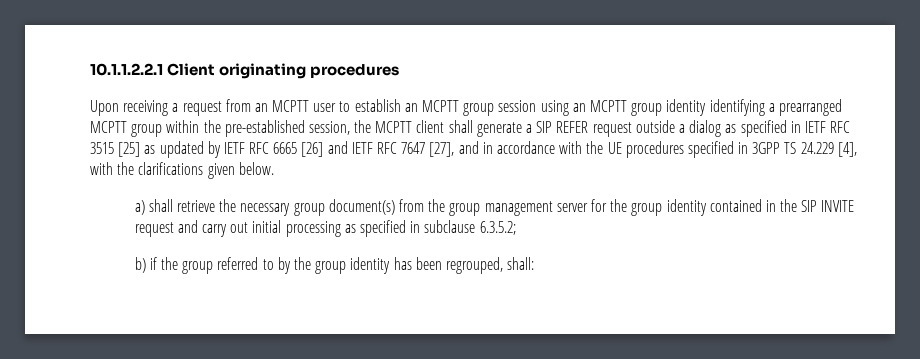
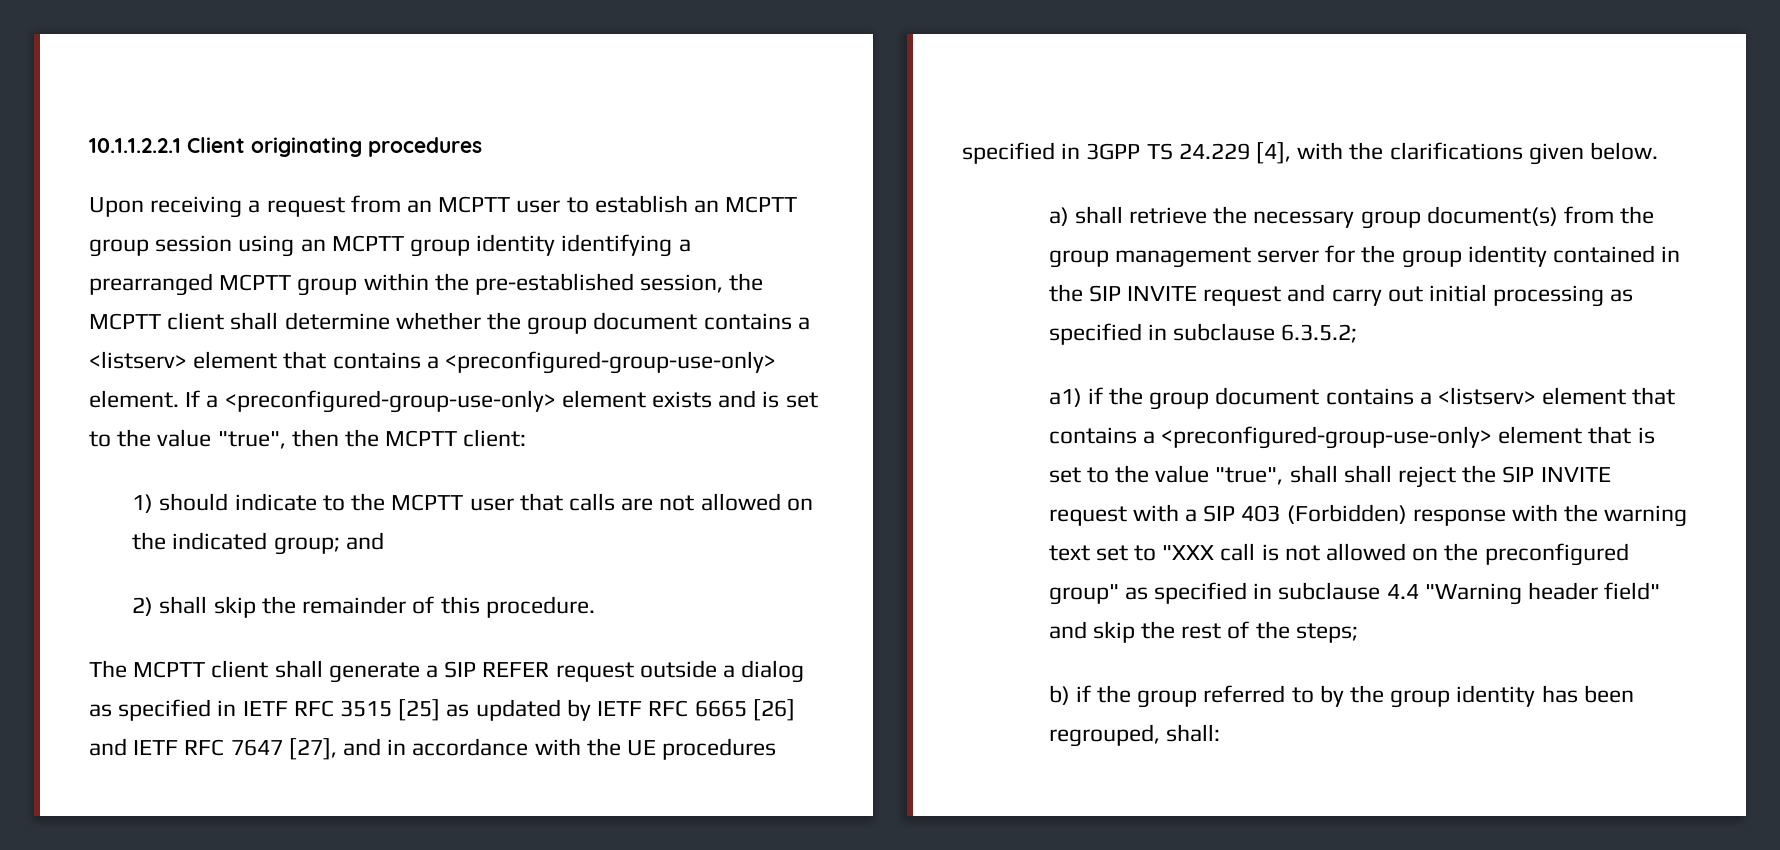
- Upon receiving a request from an MCPTT user to establish an MCPTT group session using an MCPTT group identity identifying a prearranged MCPTT group within the pre-established session, the MCPTT client shall generate a SIP REFER request outside a dialog as specified in IETF RFC 3515 [25] as updated by IETF RFC 6665 [26] and IETF RFC 7647 [27], and in accordance with the UE procedures specified in 3GPP TS 24.229 [4], with the clarifications given below.
+ Upon receiving a request from an MCPTT user to establish an MCPTT group session using an MCPTT group identity identifying a prearranged MCPTT group within the pre-established session, the MCPTT client shall determine whether the group document contains a <listserv> element that contains a <preconfigured-group-use-only> element. If a <preconfigured-group-use-only> element exists and is set to the value "true", then the MCPTT client:
+ 1) should indicate to the MCPTT user that calls are not allowed on the indicated group; and
+ 2) shall skip the remainder of this procedure.
+ The MCPTT client shall generate a SIP REFER request outside a dialog as specified in IETF RFC 3515 [25] as updated by IETF RFC 6665 [26] and IETF RFC 7647 [27], and in accordance with the UE procedures specified in 3GPP TS 24.229 [4], with the clarifications given below.
+ a1) if the group document contains a <listserv> element that contains a <preconfigured-group-use-only> element that is set to the value "true", shall shall reject the SIP INVITE request with a SIP 403 (Forbidden) response with the warning text set to "XXX call is not allowed on the preconfigured group" as specified in subclause 4.4 "Warning header field" and skip the rest of the steps;

